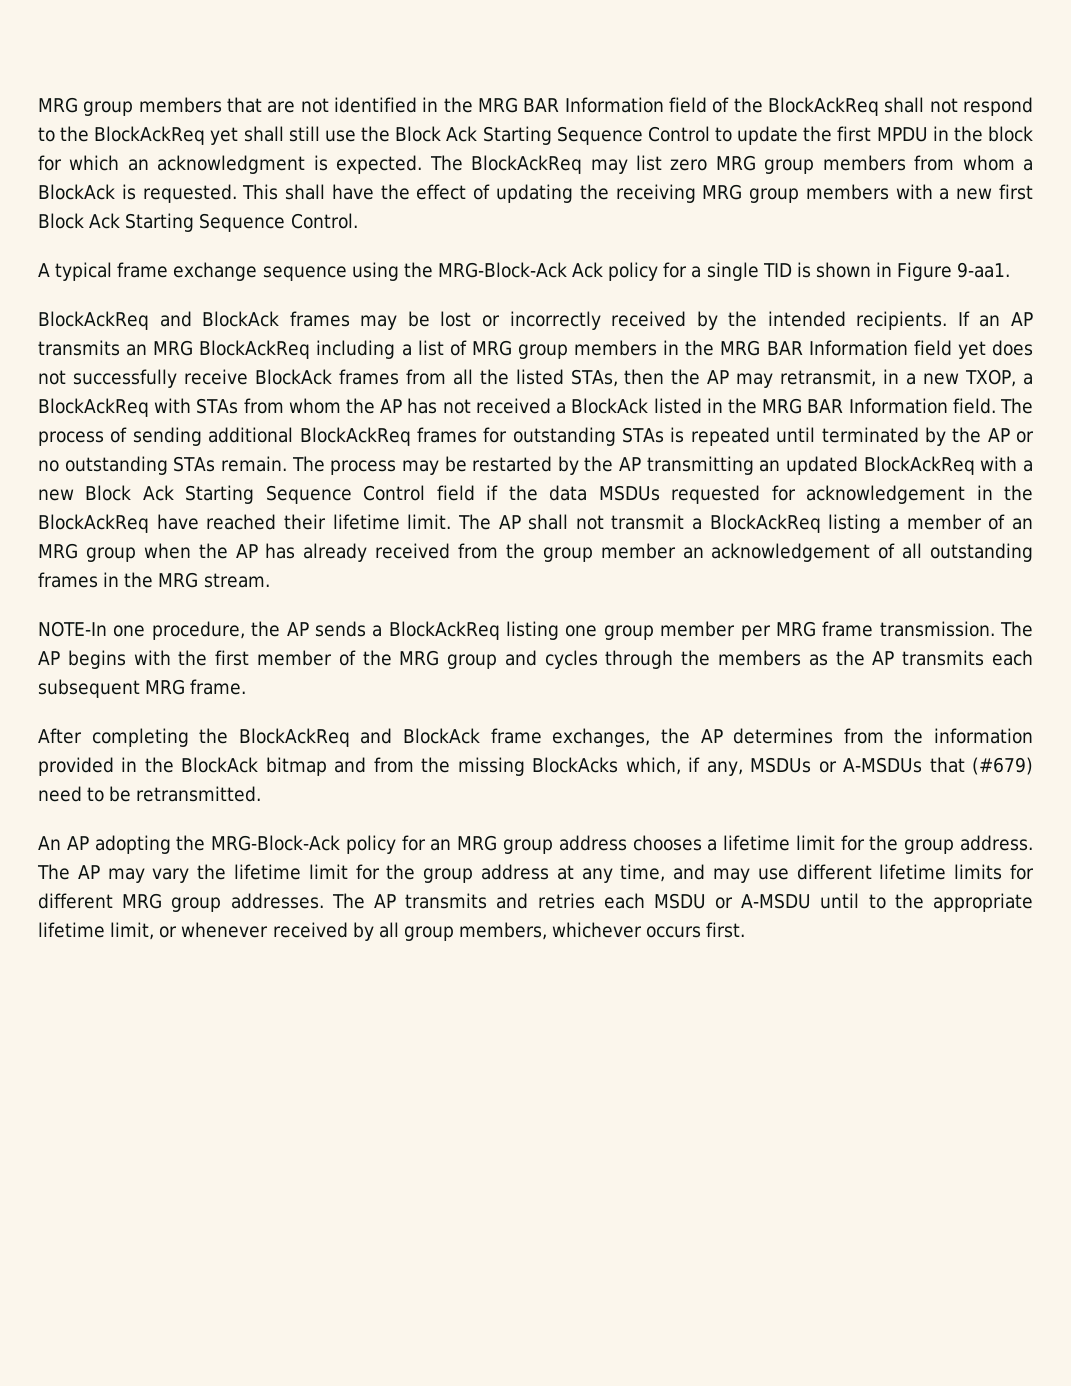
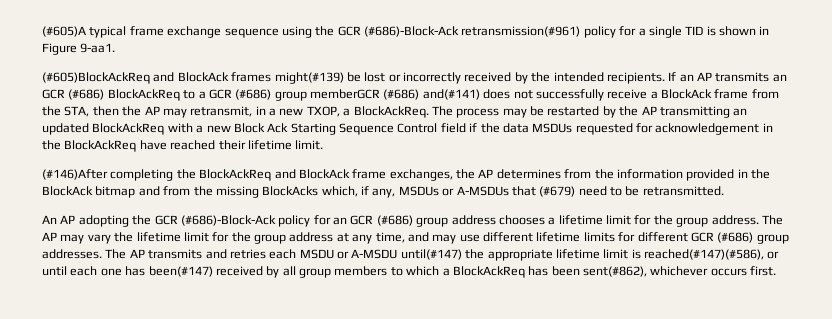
- MRG group members that are not identified in the MRG BAR Information field of the BlockAckReq shall not respond to the BlockAckReq yet shall still use the Block Ack Starting Sequence Control to update the first MPDU in the block for which an acknowledgment is expected. The BlockAckReq may list zero MRG group members from whom a BlockAck is requested. This shall have the effect of updating the receiving MRG group members with a new first Block Ack Starting Sequence Control.
- A typical frame exchange sequence using the MRG-Block-Ack Ack policy for a single TID is shown in Figure 9-aa1.
+ (#605)A typical frame exchange sequence using the GCR (#686)-Block-Ack retransmission(#961) policy for a single TID is shown in Figure 9-aa1.
- BlockAckReq and BlockAck frames may be lost or incorrectly received by the intended recipients.
+ (#605)BlockAckReq and BlockAck frames might(#139) be lost or incorrectly received by the intended recipients.
- If an AP transmits an MRG BlockAckReq including a list of MRG group members in the MRG BAR Information field yet does not successfully receive BlockAck frames from all the listed STAs, then the AP may retransmit, in a new TXOP, a BlockAckReq with STAs from whom the AP has not received a BlockAck listed in the MRG BAR Information field. The process of sending additional BlockAckReq frames for outstanding STAs is repeated until terminated by the AP or no outstanding STAs remain.
+ If an AP transmits an GCR (#686) BlockAckReq to a GCR (#686) group memberGCR (#686) and(#141) does not successfully receive a BlockAck frame from the STA, then the AP may retransmit, in a new TXOP, a BlockAckReq.
- The process may be restarted by the AP transmitting an updated BlockAckReq with a new Block Ack Starting Sequence Control field if the data MSDUs requested for acknowledgement in the BlockAckReq have reached their lifetime limit. The AP shall not transmit a BlockAckReq listing a member of an MRG group when the AP has already received from the group member an acknowledgement of all outstanding frames in the MRG stream.
- NOTE-In one procedure, the AP sends a BlockAckReq listing one group member per MRG frame transmission. The AP begins with the first member of the MRG group and cycles through the members as the AP transmits each subsequent MRG frame.
- After completing the BlockAckReq and BlockAck frame exchanges, the AP determines from the information provided in the BlockAck bitmap and from the missing BlockAcks which, if any, MSDUs or A-MSDUs that (#679) need to be retransmitted.
+ The process may be restarted by the AP transmitting an updated BlockAckReq with a new Block Ack Starting Sequence Control field if the data MSDUs requested for acknowledgement in the BlockAckReq have reached their lifetime limit.
+ (#146)After completing the BlockAckReq and BlockAck frame exchanges, the AP determines from the information provided in the BlockAck bitmap and from the missing BlockAcks which, if any, MSDUs or A-MSDUs that (#679) need to be retransmitted.
- An AP adopting the MRG-Block-Ack policy for an MRG group address chooses a lifetime limit for the group address.
+ An AP adopting the GCR (#686)-Block-Ack policy for an GCR (#686) group address chooses a lifetime limit for the group address.
- The AP may vary the lifetime limit for the group address at any time, and may use different lifetime limits for different MRG group addresses.
+ The AP may vary the lifetime limit for the group address at any time, and may use different lifetime limits for different GCR (#686) group addresses.
- The AP transmits and retries each MSDU or A-MSDU until to the appropriate lifetime limit, or whenever received by all group members, whichever occurs first.
+ The AP transmits and retries each MSDU or A-MSDU until(#147) the appropriate lifetime limit is reached(#147)(#586), or until each one has been(#147) received by all group members to which a BlockAckReq has been sent(#862), whichever occurs first.

